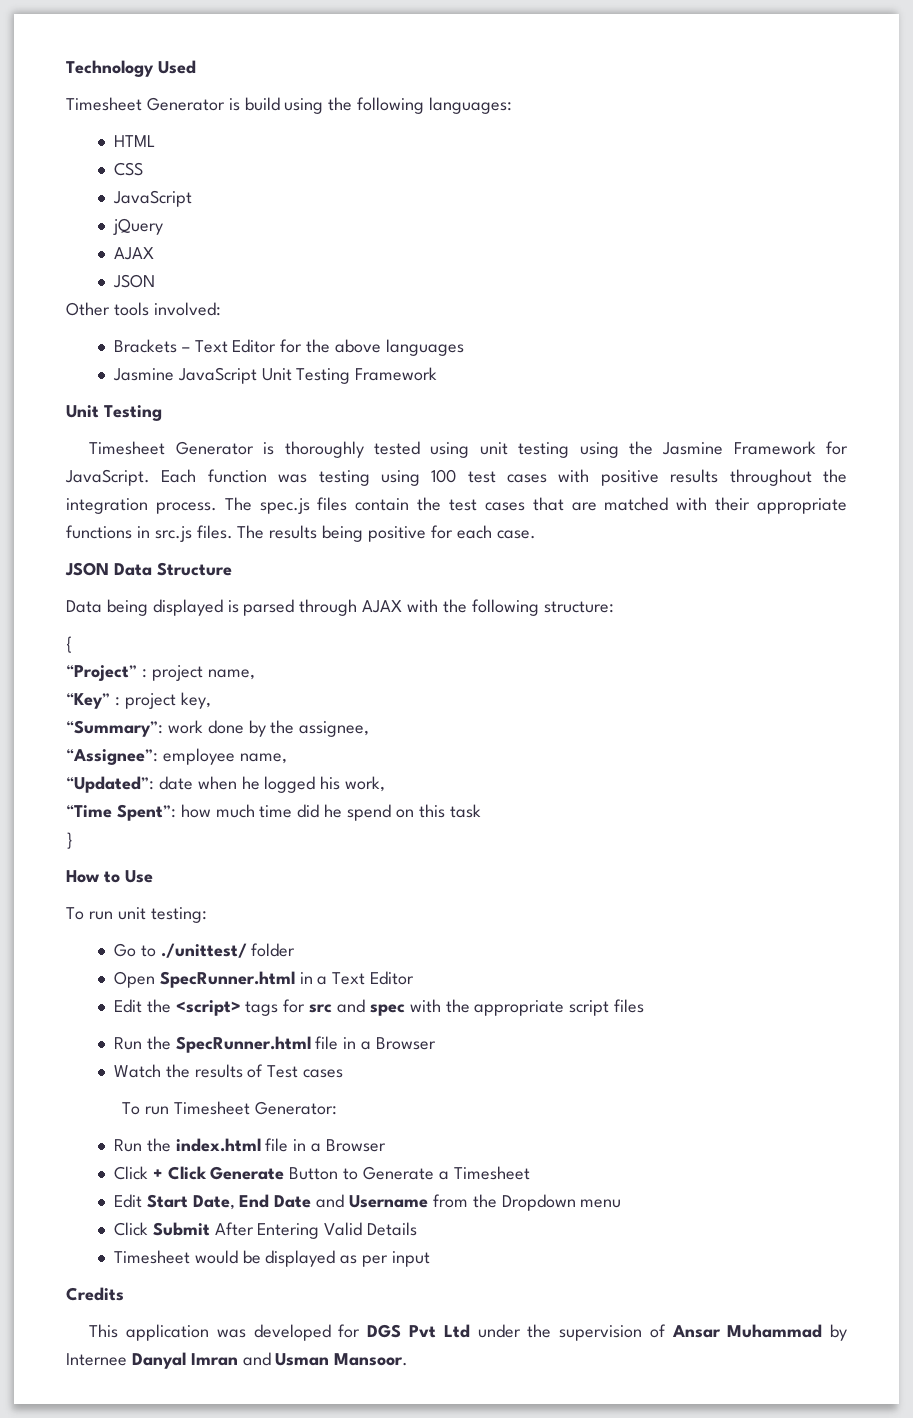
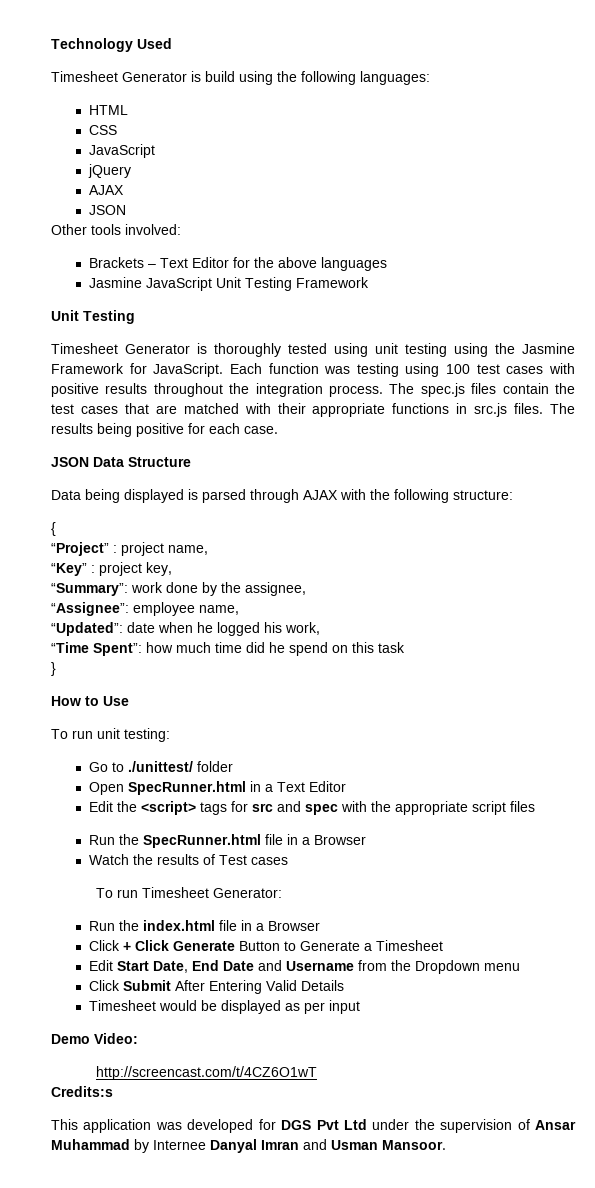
- Credits
+ Demo Video:
+ http://screencast.com/t/4CZ6O1wT
+ Credits:s

